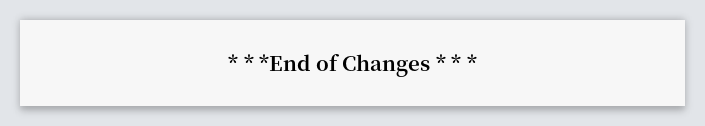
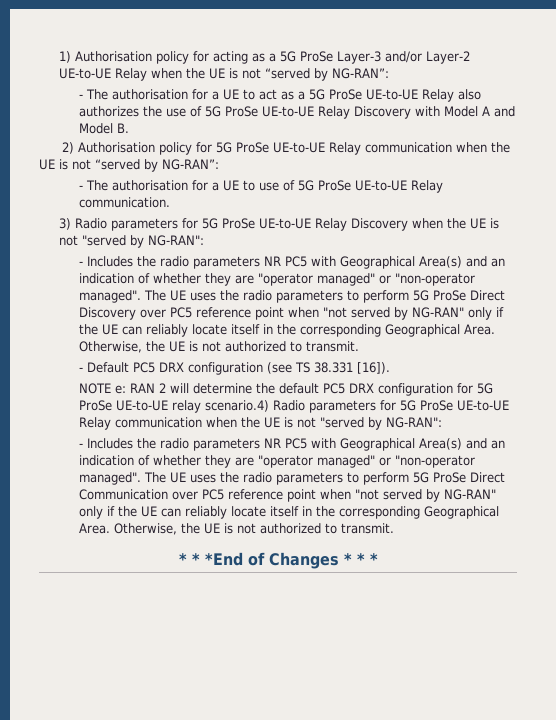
+ 1) Authorisation policy for acting as a 5G ProSe Layer-3 and/or Layer-2 UE-to-UE Relay when the UE is not “served by NG-RAN”:
+ - The authorisation for a UE to act as a 5G ProSe UE-to-UE Relay also authorizes the use of 5G ProSe UE-to-UE Relay Discovery with Model A and Model B.
+ 2) Authorisation policy for 5G ProSe UE-to-UE Relay communication when the UE is not “served by NG-RAN”:
+ - The authorisation for a UE to use of 5G ProSe UE-to-UE Relay communication.
+ 3) Radio parameters for 5G ProSe UE-to-UE Relay Discovery when the UE is not "served by NG-RAN":
+ - Includes the radio parameters NR PC5 with Geographical Area(s) and an indication of whether they are "operator managed" or "non-operator managed". The UE uses the radio parameters to perform 5G ProSe Direct Discovery over PC5 reference point when "not served by NG-RAN" only if the UE can reliably locate itself in the corresponding Geographical Area. Otherwise, the UE is not authorized to transmit.
+ - Default PC5 DRX configuration (see TS 38.331 [16]).
+ NOTE e: RAN 2 will determine the default PC5 DRX configuration for 5G ProSe UE-to-UE relay scenario.4) Radio parameters for 5G ProSe UE-to-UE Relay communication when the UE is not "served by NG-RAN":
+ - Includes the radio parameters NR PC5 with Geographical Area(s) and an indication of whether they are "operator managed" or "non-operator managed". The UE uses the radio parameters to perform 5G ProSe Direct Communication over PC5 reference point when "not served by NG-RAN" only if the UE can reliably locate itself in the corresponding Geographical Area. Otherwise, the UE is not authorized to transmit.

